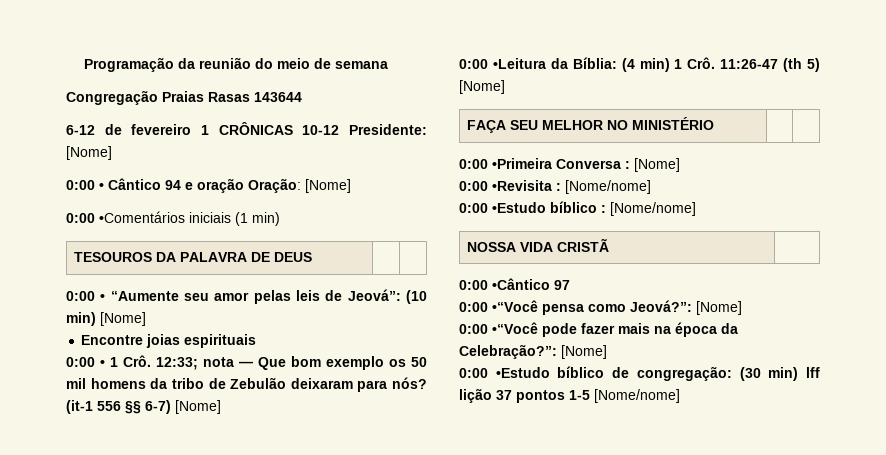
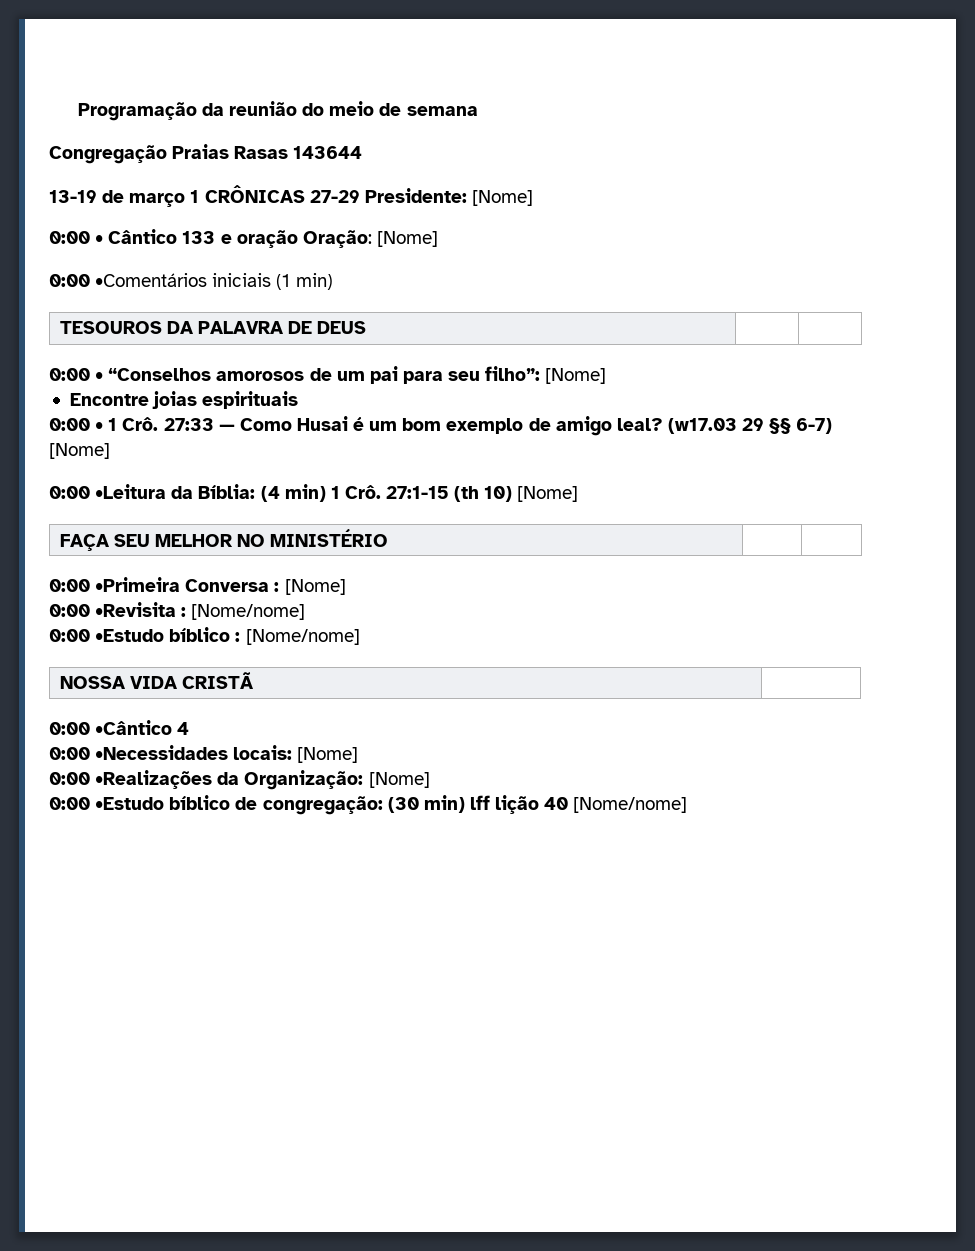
- 6-12 de fevereiro 1 CRÔNICAS 10-12 Presidente: [Nome]
+ 13-19 de março 1 CRÔNICAS 27-29 Presidente: [Nome]
- 0:00 • Cântico 94 e oração Oração: [Nome]
+ 0:00 • Cântico 133 e oração Oração: [Nome]
- 0:00 • “Aumente seu amor pelas leis de Jeová”: (10 min) [Nome]
+ 0:00 • “Conselhos amorosos de um pai para seu filho”: [Nome]
- 0:00 • 1 Crô. 12:33; nota — Que bom exemplo os 50 mil homens da tribo de Zebulão deixaram para nós? (it-1 556 §§ 6-7) [Nome]
+ 0:00 • 1 Crô. 27:33 — Como Husai é um bom exemplo de amigo leal? (w17.03 29 §§ 6-7) [Nome]
- 0:00 •Leitura da Bíblia: (4 min) 1 Crô. 11:26-47 (th 5) [Nome]
+ 0:00 •Leitura da Bíblia: (4 min) 1 Crô. 27:1-15 (th 10) [Nome]
- 0:00 •Cântico 97
- 0:00 •“Você pensa como Jeová?”: [Nome]
- 0:00 •“Você pode fazer mais na época da Celebração?”: [Nome]
+ 0:00 •Cântico 4
+ 0:00 •Necessidades locais: [Nome]
+ 0:00 •Realizações da Organização: [Nome]
- 0:00 •Estudo bíblico de congregação: (30 min) lff lição 37 pontos 1-5 [Nome/nome]
+ 0:00 •Estudo bíblico de congregação: (30 min) lff lição 40 [Nome/nome]

